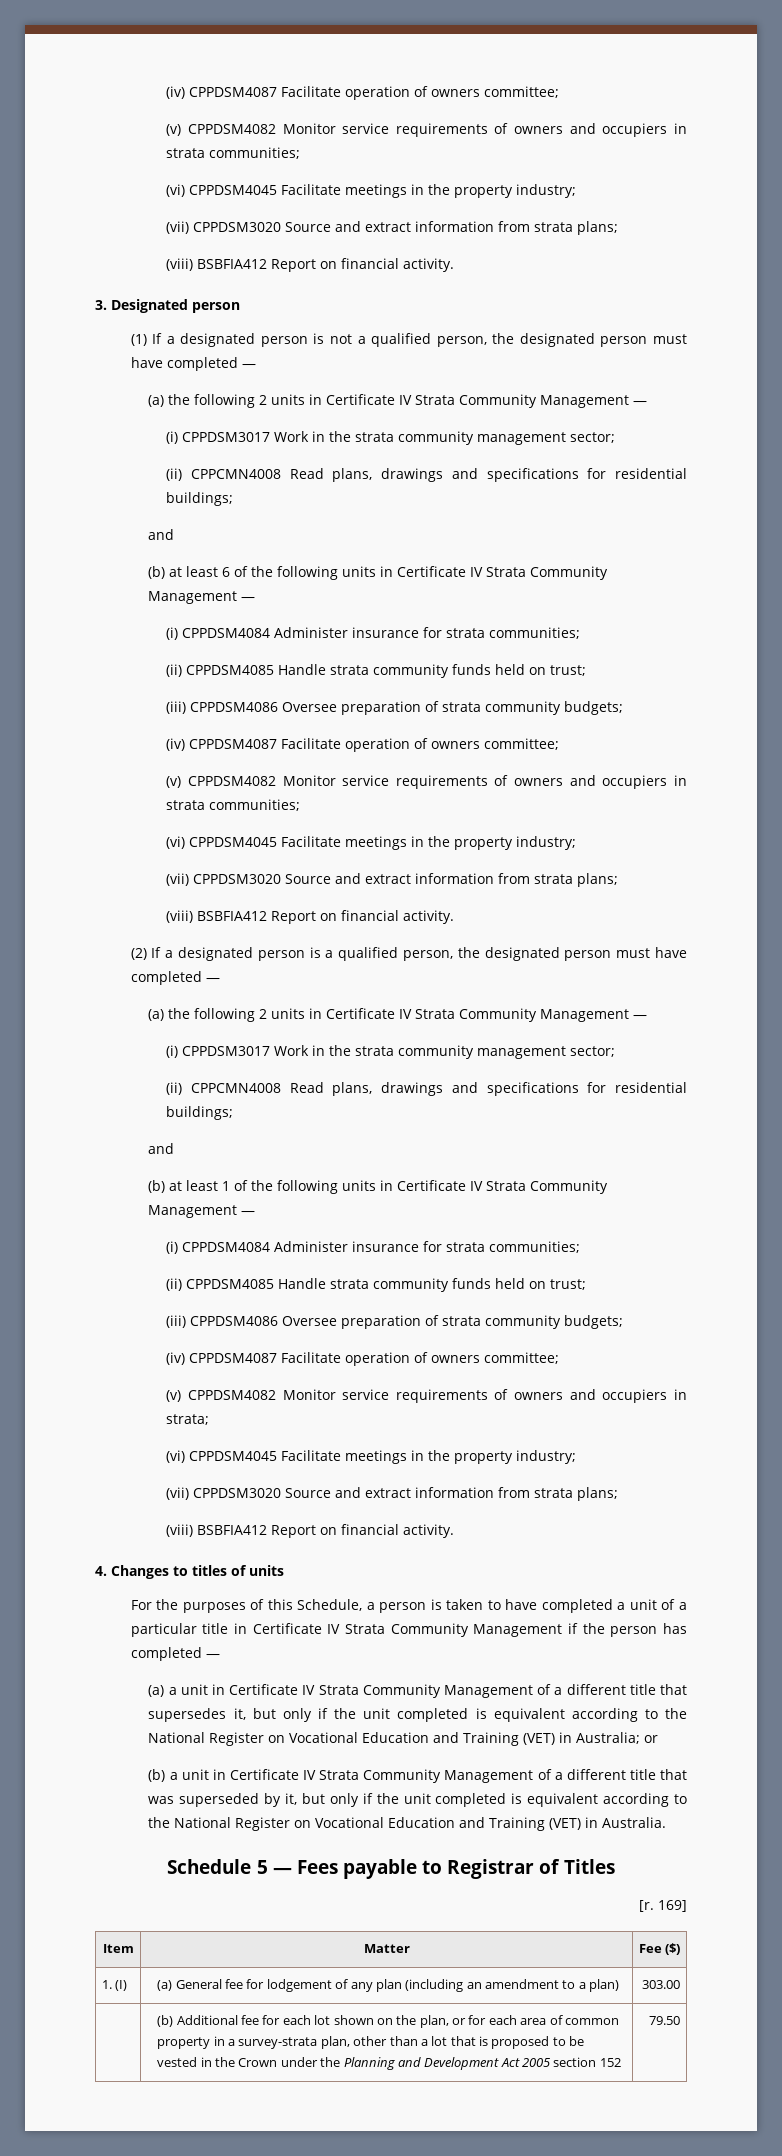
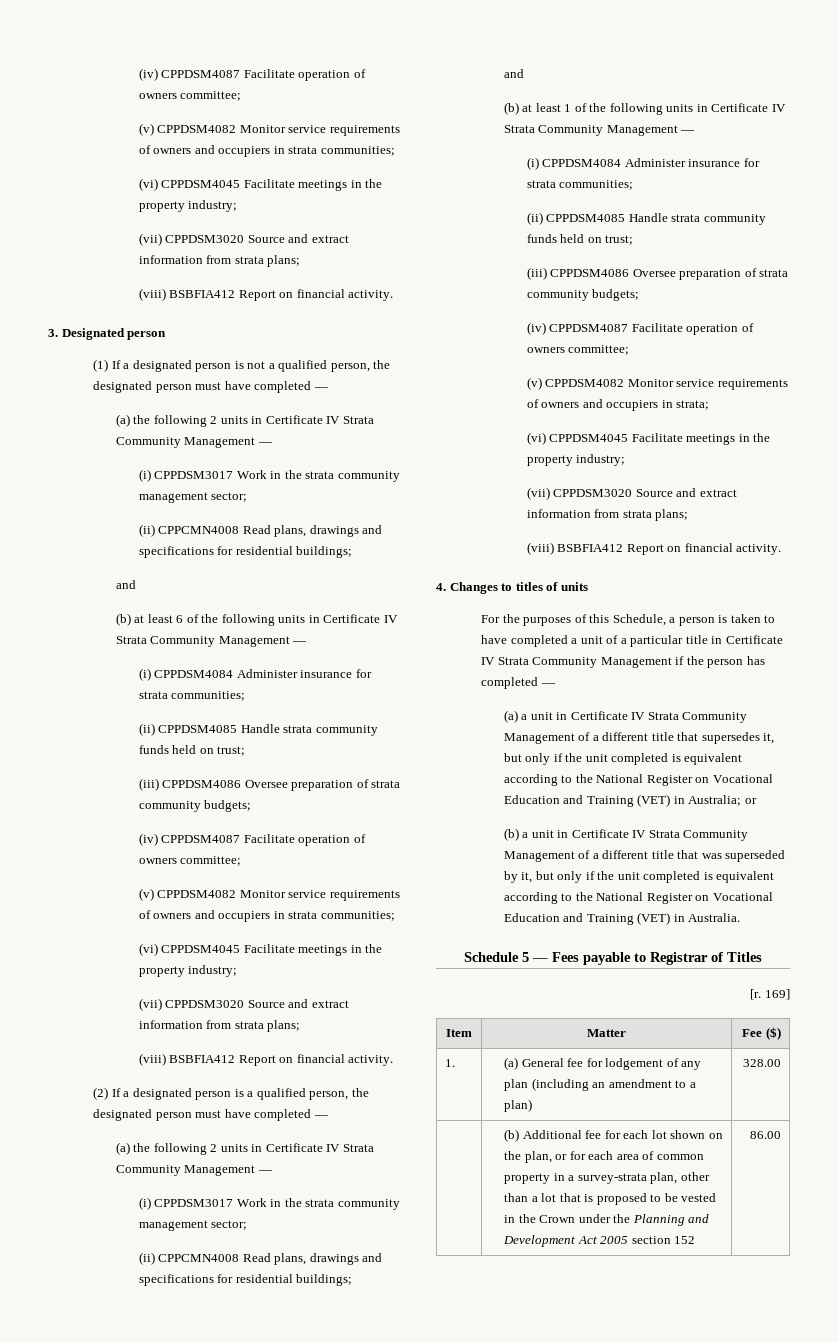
- 1. (I) | (a) General fee for lodgement of any plan (including an amendment to a plan) | 303.00
+ 1. | (a) General fee for lodgement of any plan (including an amendment to a plan) | 328.00
- 79.50
+ 86.00

